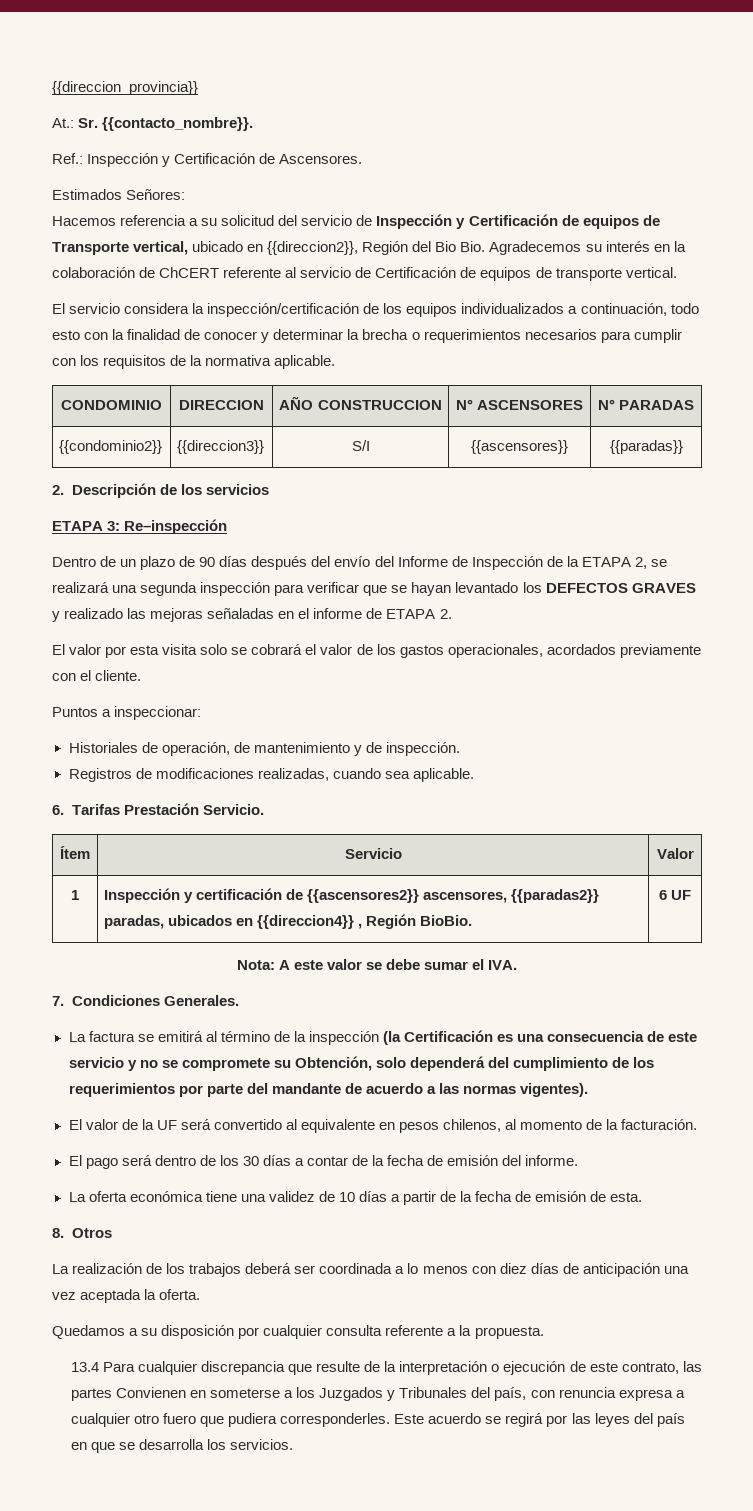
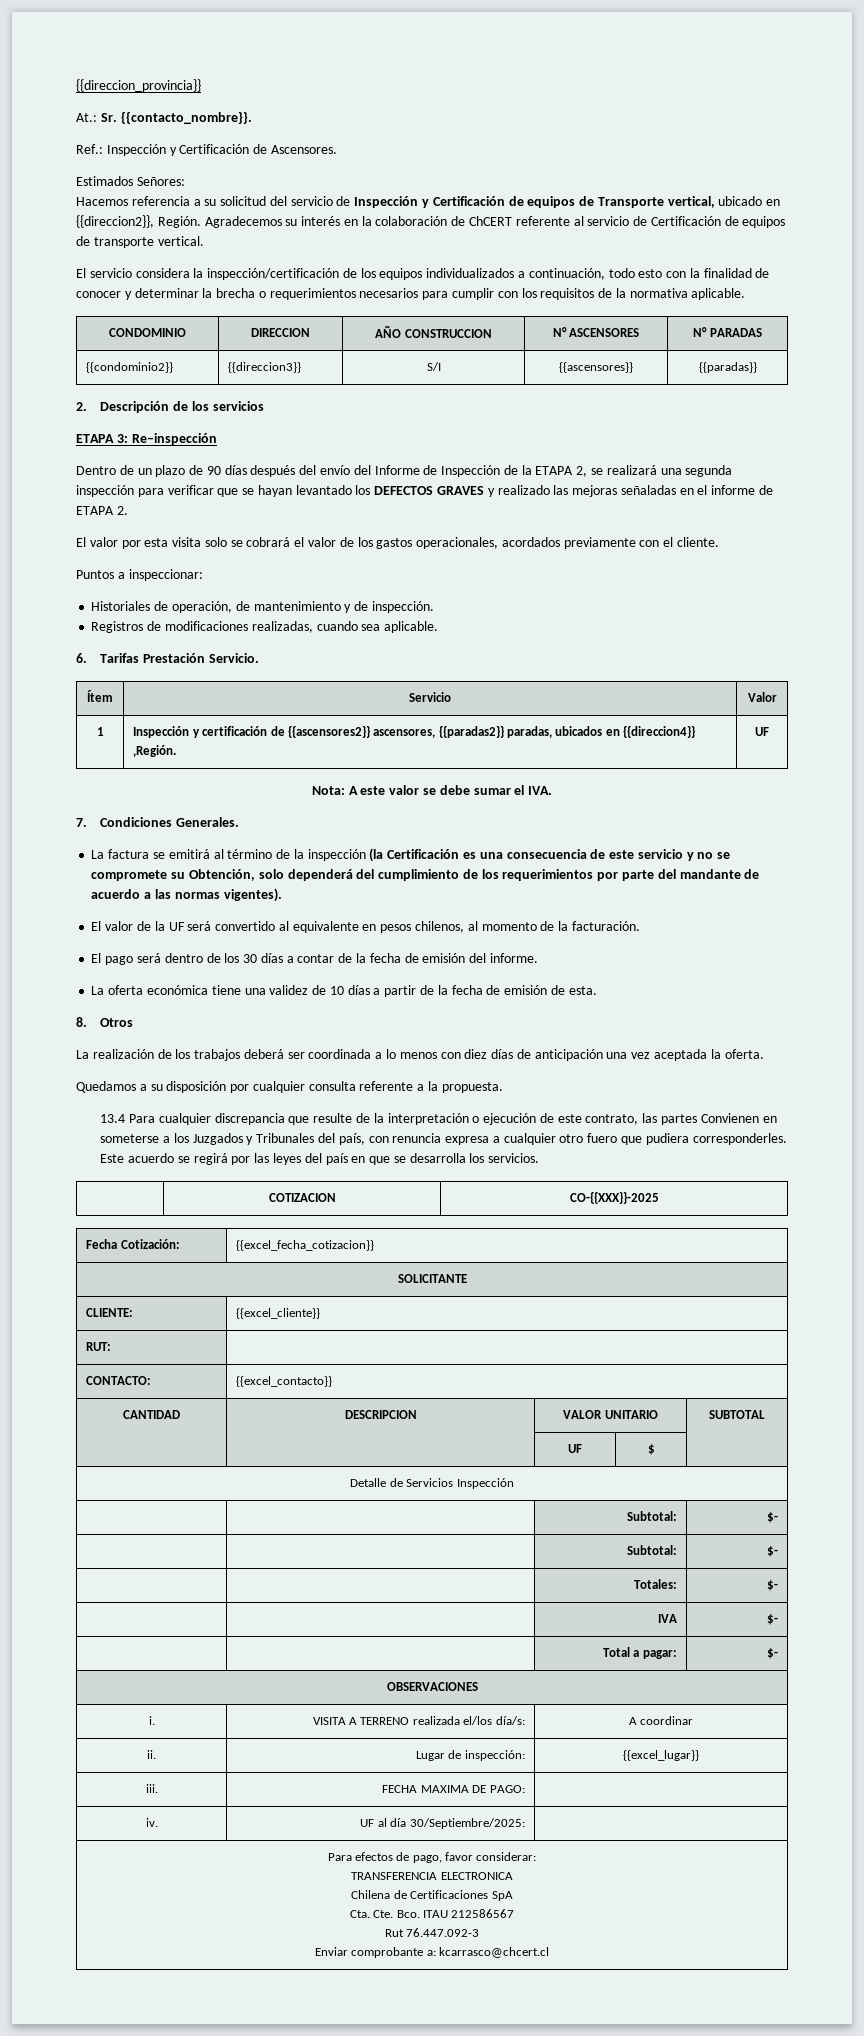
- Hacemos referencia a su solicitud del servicio de Inspección y Certificación de equipos de Transporte vertical, ubicado en {{direccion2}}, Región del Bio Bio. Agradecemos su interés en la colaboración de ChCERT referente al servicio de Certificación de equipos de transporte vertical.
+ Hacemos referencia a su solicitud del servicio de Inspección y Certificación de equipos de Transporte vertical, ubicado en {{direccion2}}, Región. Agradecemos su interés en la colaboración de ChCERT referente al servicio de Certificación de equipos de transporte vertical.
- 1 | Inspección y certificación de {{ascensores2}} ascensores, {{paradas2}} paradas, ubicados en {{direccion4}} , Región BioBio. | 6 UF
+ 1 | Inspección y certificación de {{ascensores2}} ascensores, {{paradas2}} paradas, ubicados en {{direccion4}} ,Región. | UF
+ | COTIZACION | CO-{{XXX}}-2025
+ Fecha Cotización: | {{excel_fecha_cotizacion}}
+ SOLICITANTE
+ CLIENTE: | {{excel_cliente}}
+ RUT: |
+ CONTACTO: | {{excel_contacto}}
+ CANTIDAD | DESCRIPCION | VALOR UNITARIO | SUBTOTAL
+ | | UF | $ |
+ Detalle de Servicios Inspección
+ | | Subtotal: | $-
+ | | Subtotal: | $-
+ | | Totales: | $-
+ | | IVA | $-
+ | | Total a pagar: | $-
+ OBSERVACIONES
+ i. | VISITA A TERRENO realizada el/los día/s: | A coordinar
+ ii. | Lugar de inspección: | {{excel_lugar}}
+ iii. | FECHA MAXIMA DE PAGO: |
+ iv. | UF al día 30/Septiembre/2025: |
+ Para efectos de pago, favor considerar:
+ TRANSFERENCIA ELECTRONICA
+ Chilena de Certificaciones SpA
+ Cta. Cte. Bco. ITAU 212586567
+ Rut 76.447.092-3
+ Enviar comprobante a: kcarrasco@chcert.cl

